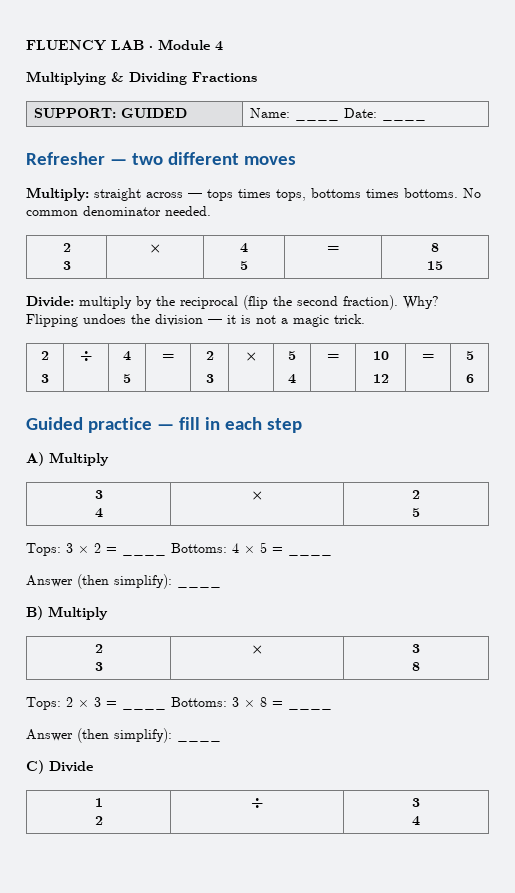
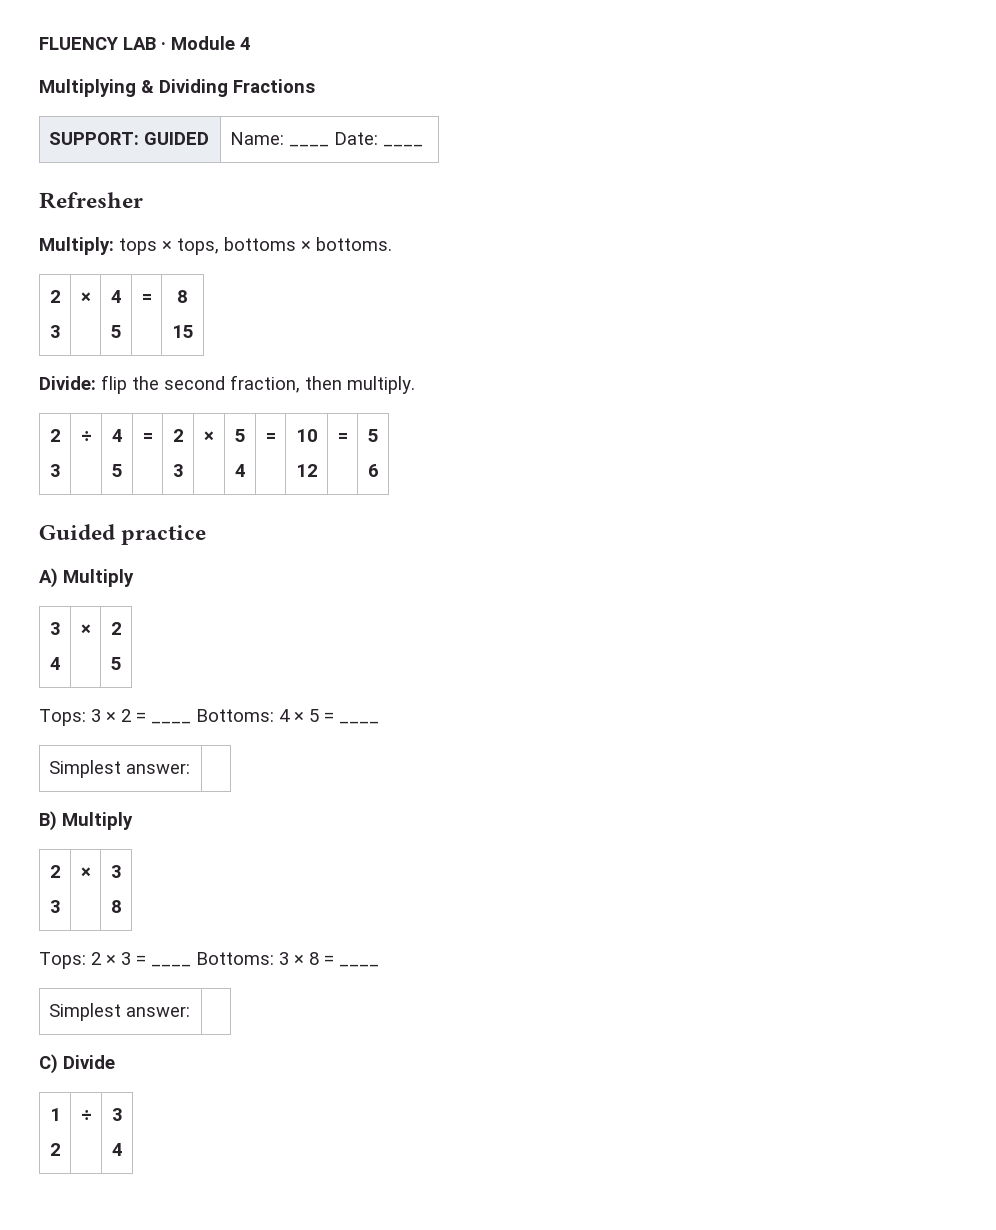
- Refresher — two different moves
- Multiply: straight across — tops times tops, bottoms times bottoms. No common denominator needed.
+ Refresher
+ Multiply: tops × tops, bottoms × bottoms.
- Divide: multiply by the reciprocal (flip the second fraction). Why? Flipping undoes the division — it is not a magic trick.
+ Divide: flip the second fraction, then multiply.
- Guided practice — fill in each step
+ Guided practice
  Tops: 3 × 2 = ____ Bottoms: 4 × 5 = ____
- Answer (then simplify): ____
+ Simplest answer: |
  Tops: 2 × 3 = ____ Bottoms: 3 × 8 = ____
- Answer (then simplify): ____
+ Simplest answer: |

